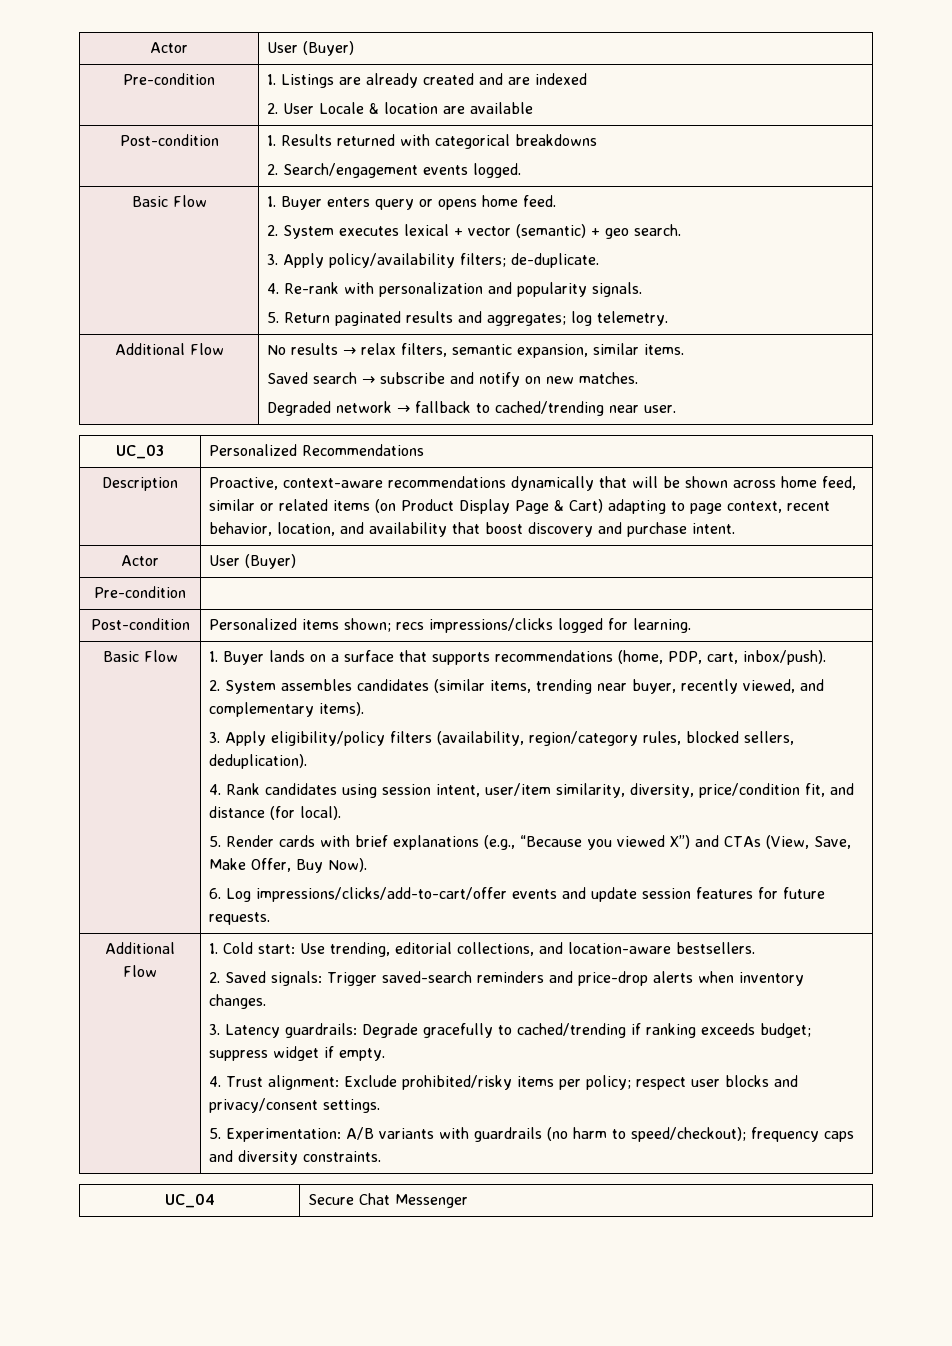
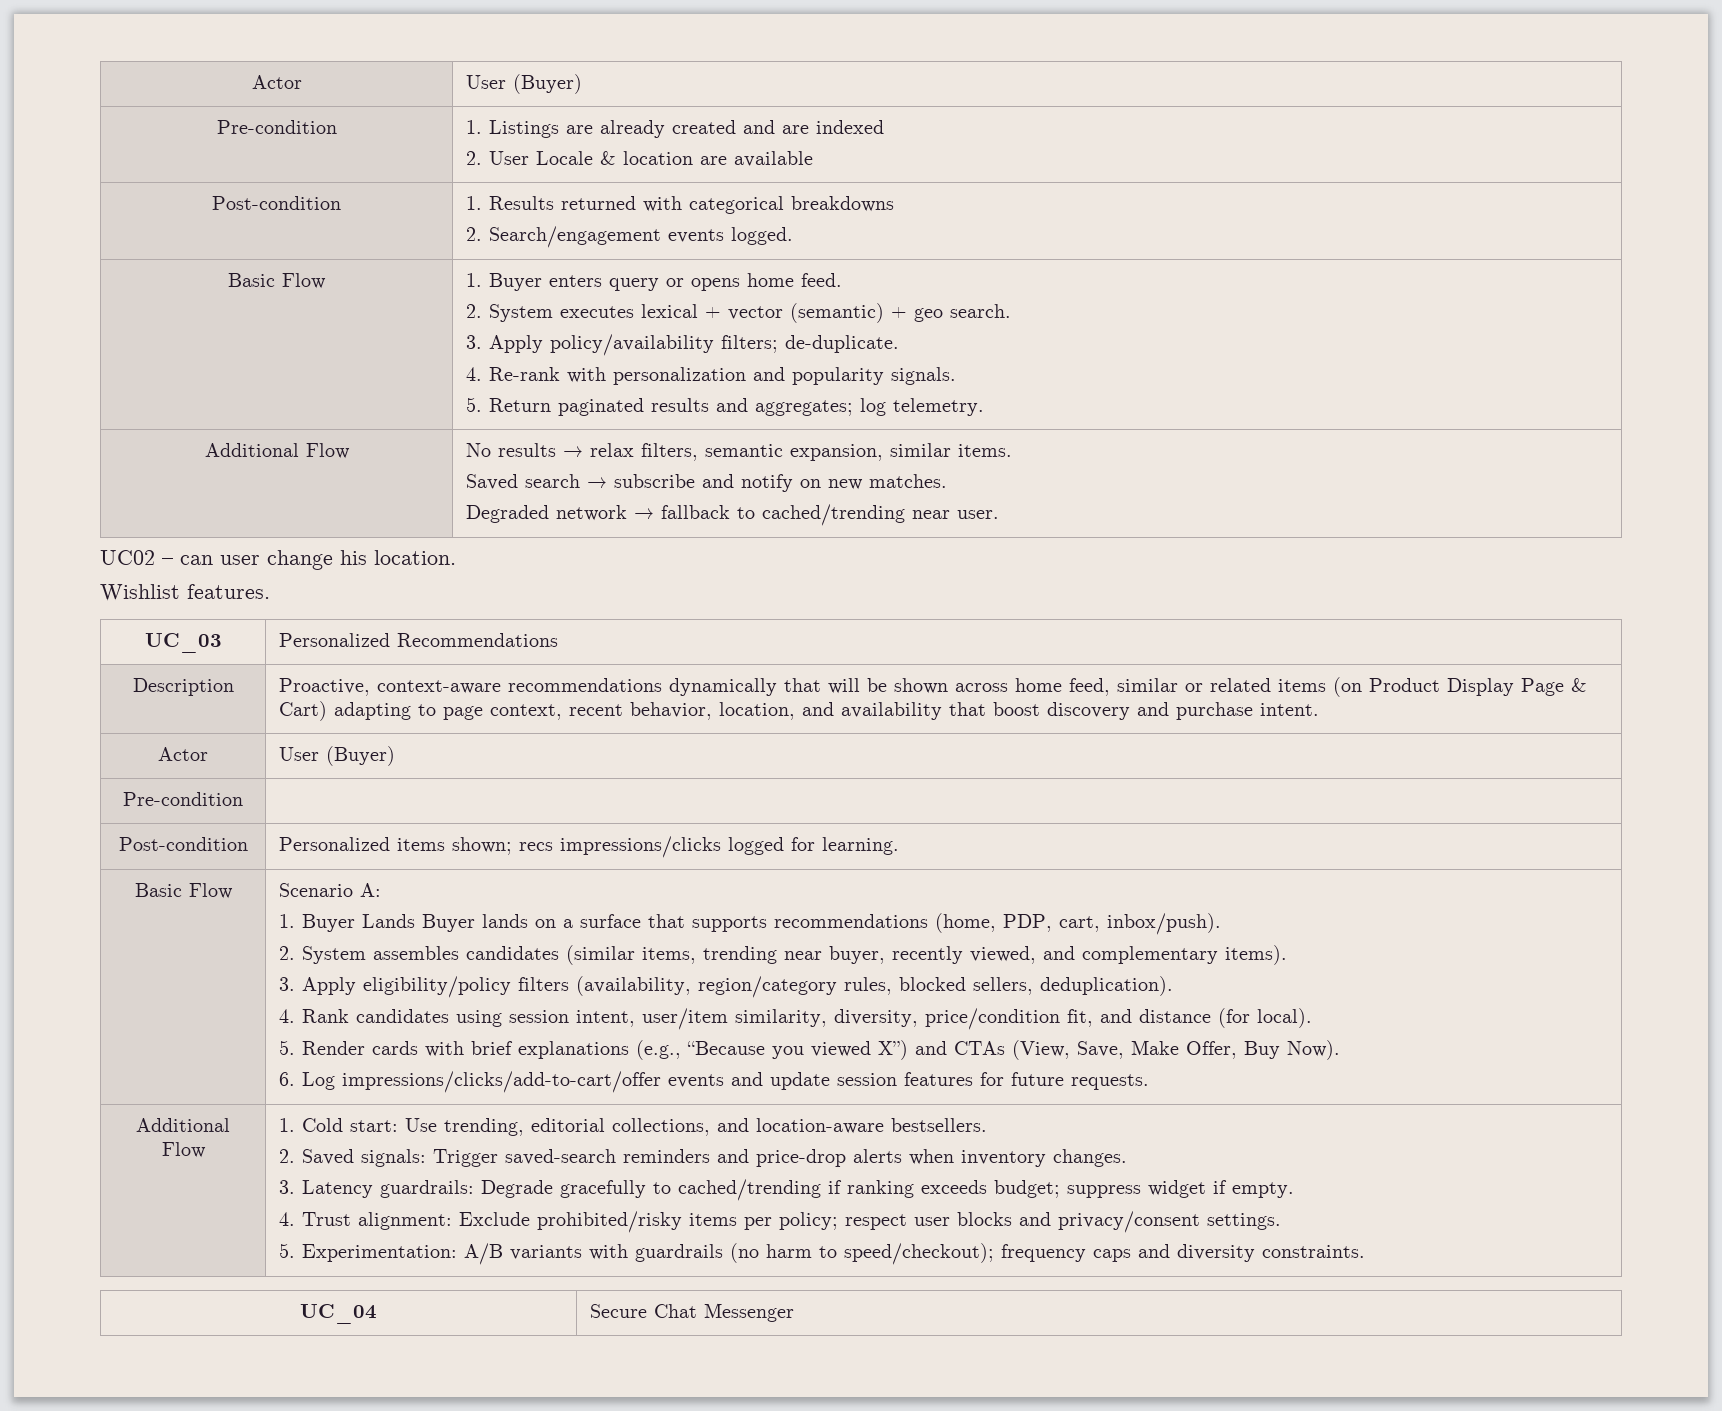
+ UC02 – can user change his location.
+ Wishlist features.
- 1. Buyer lands on a surface that supports recommendations (home, PDP, cart, inbox/push).
+ Scenario A:
+ 1. Buyer Lands Buyer lands on a surface that supports recommendations (home, PDP, cart, inbox/push).

